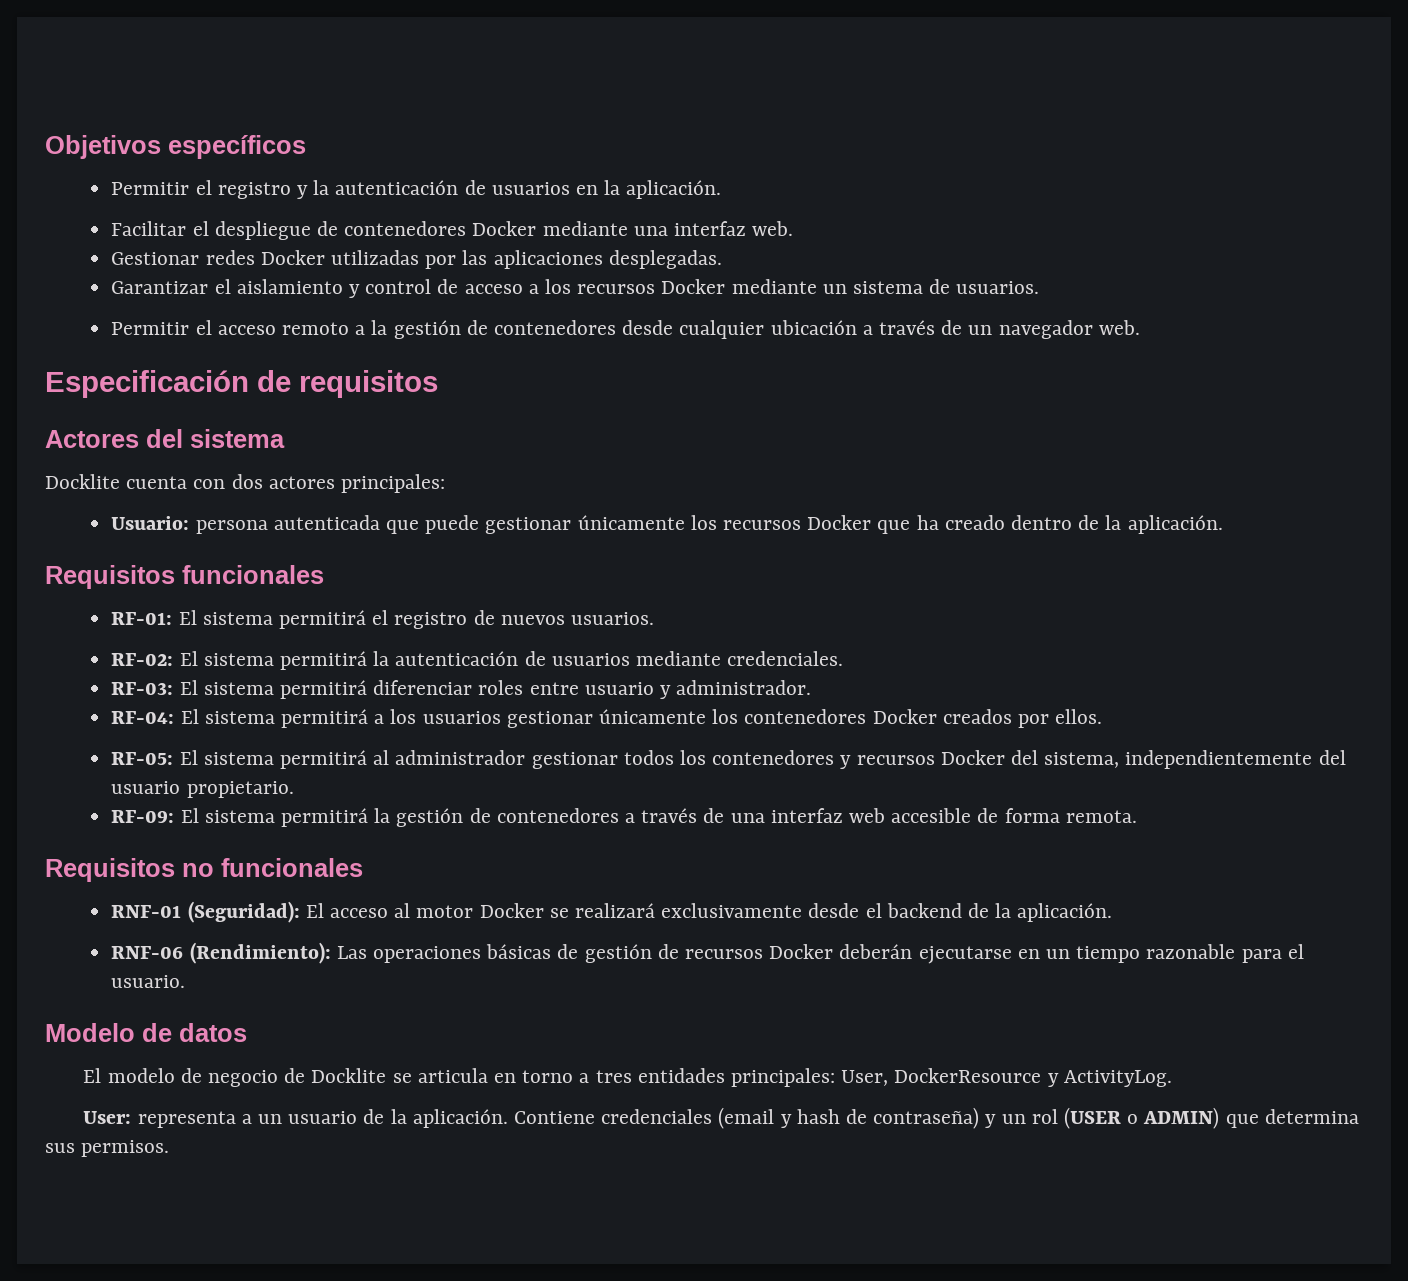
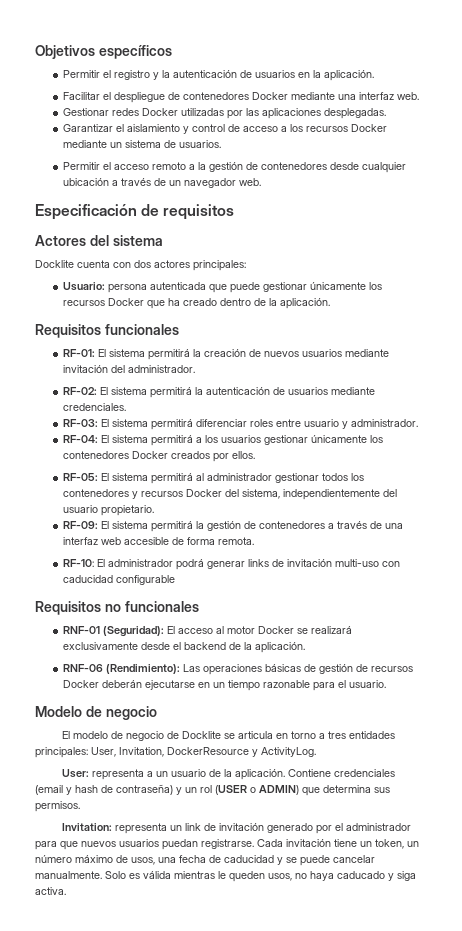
- RF-01: El sistema permitirá el registro de nuevos usuarios.
+ RF-01: El sistema permitirá la creación de nuevos usuarios mediante invitación del administrador.
+ RF-10: El administrador podrá generar links de invitación multi-uso con caducidad configurable
- Modelo de datos
+ Modelo de negocio
- El modelo de negocio de Docklite se articula en torno a tres entidades principales: User, DockerResource y ActivityLog.
+ El modelo de negocio de Docklite se articula en torno a tres entidades principales: User, Invitation, DockerResource y ActivityLog.
+ Invitation: representa un link de invitación generado por el administrador para que nuevos usuarios puedan registrarse. Cada invitación tiene un token, un número máximo de usos, una fecha de caducidad y se puede cancelar manualmente. Solo es válida mientras le queden usos, no haya caducado y siga activa.

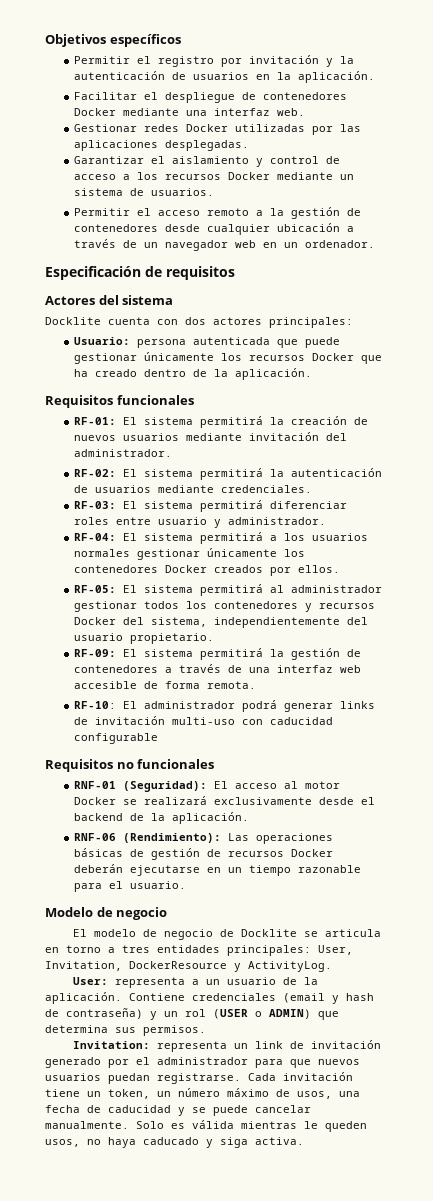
- Permitir el registro y la autenticación de usuarios en la aplicación.
+ Permitir el registro por invitación y la autenticación de usuarios en la aplicación.
- Permitir el acceso remoto a la gestión de contenedores desde cualquier ubicación a través de un navegador web.
+ Permitir el acceso remoto a la gestión de contenedores desde cualquier ubicación a través de un navegador web en un ordenador.
- RF-04: El sistema permitirá a los usuarios gestionar únicamente los contenedores Docker creados por ellos.
+ RF-04: El sistema permitirá a los usuarios normales gestionar únicamente los contenedores Docker creados por ellos.

